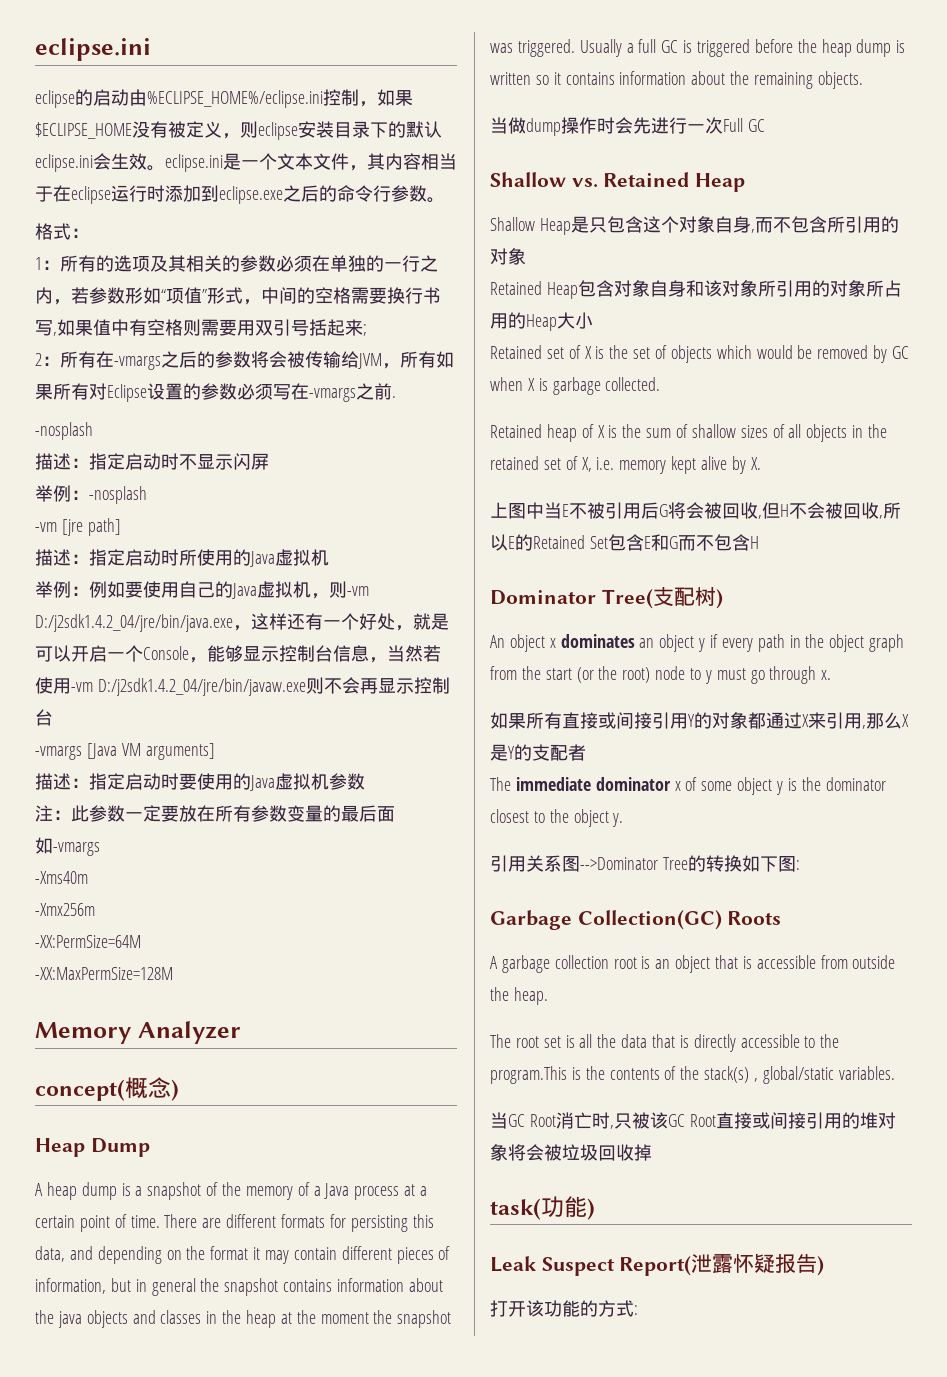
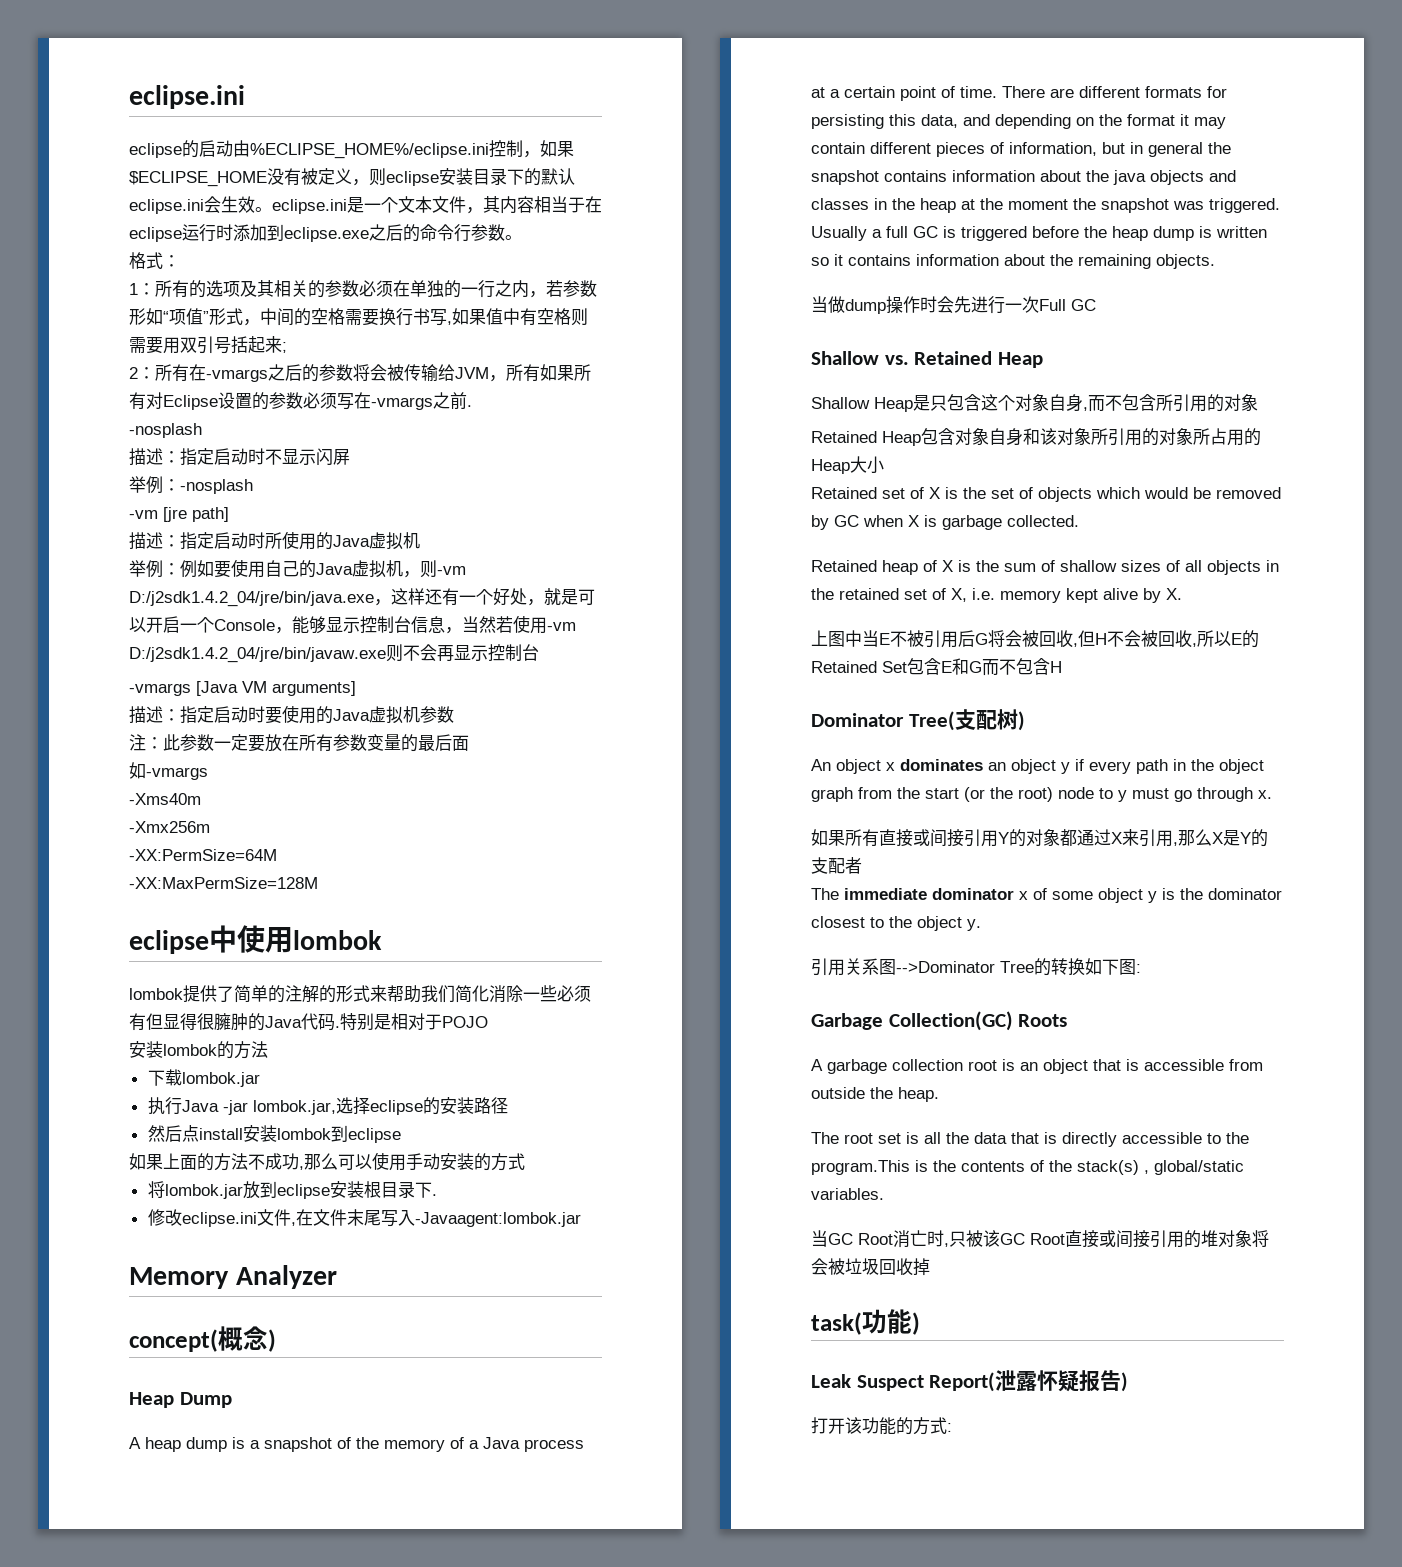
+ eclipse中使用lombok
+ lombok提供了简单的注解的形式来帮助我们简化消除一些必须有但显得很臃肿的Java代码.特别是相对于POJO
+ 安装lombok的方法
+ 下载lombok.jar
+ 执行Java -jar lombok.jar,选择eclipse的安装路径
+ 然后点install安装lombok到eclipse
+ 如果上面的方法不成功,那么可以使用手动安装的方式
+ 将lombok.jar放到eclipse安装根目录下.
+ 修改eclipse.ini文件,在文件末尾写入-Javaagent:lombok.jar

